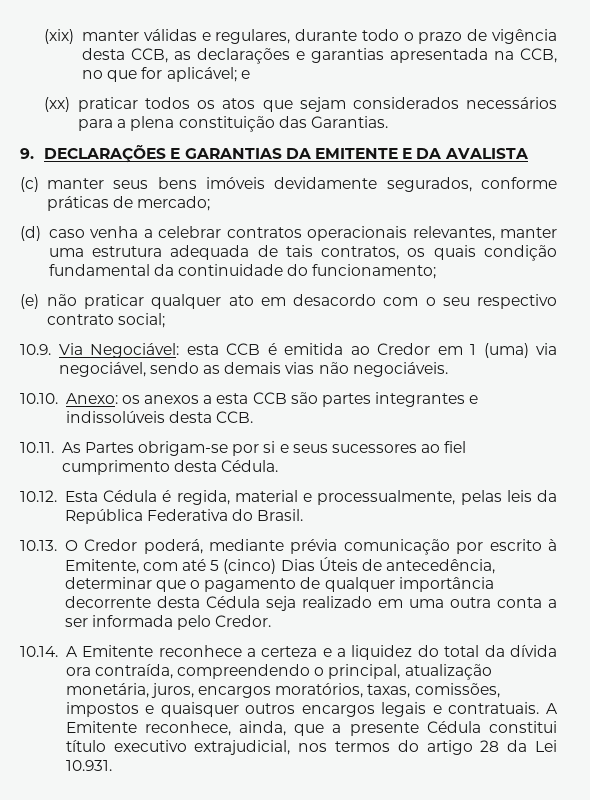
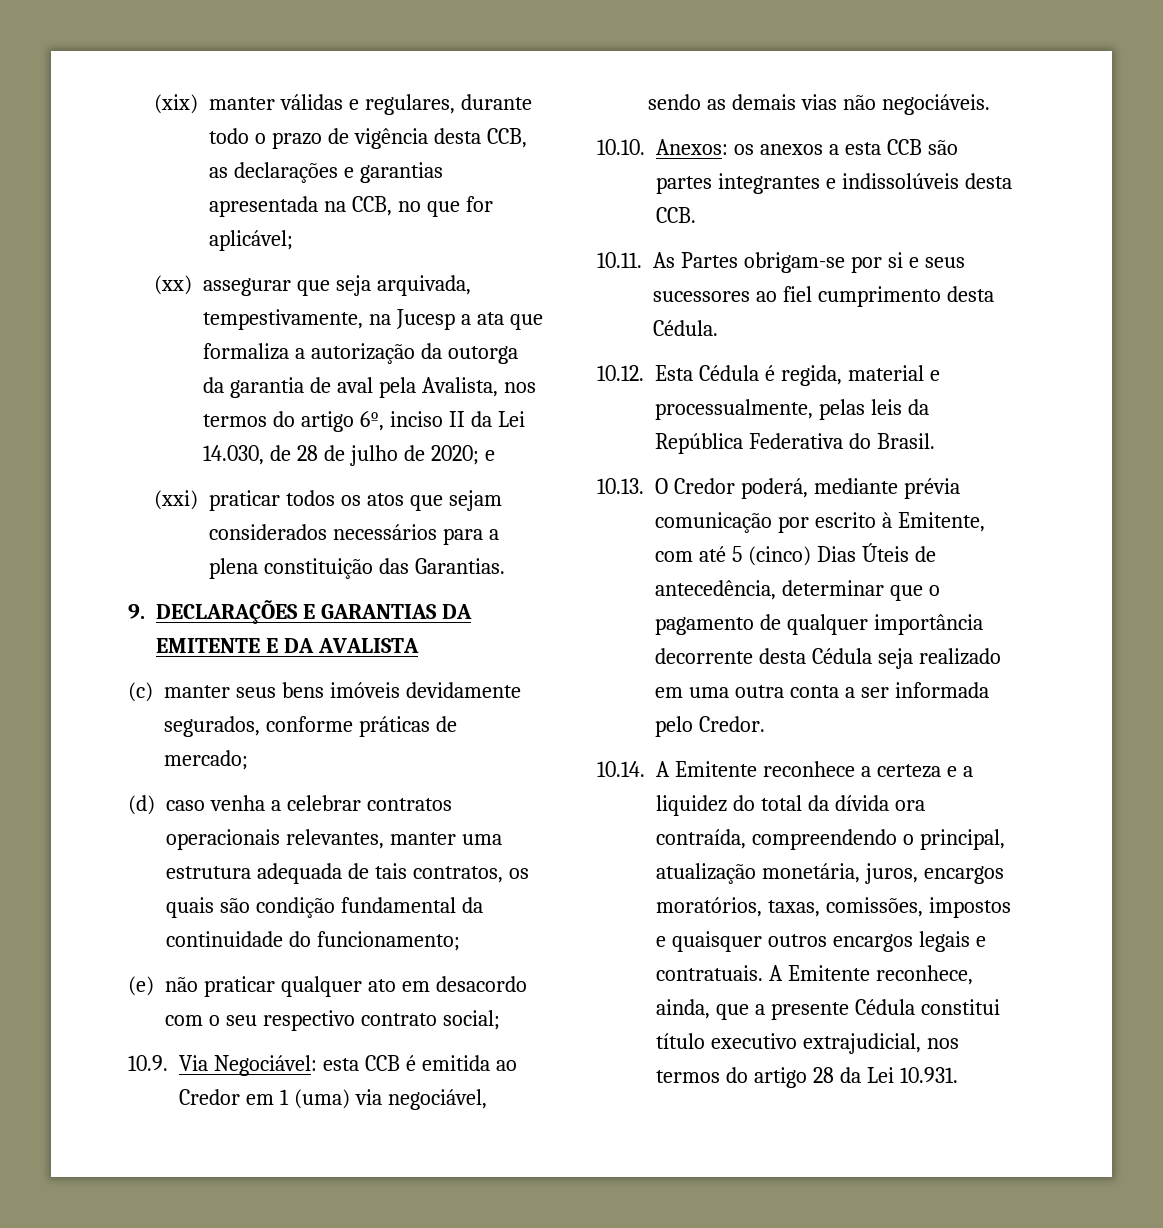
- (xix) manter válidas e regulares, durante todo o prazo de vigência desta CCB, as declarações e garantias apresentada na CCB, no que for aplicável; e
+ (xix) manter válidas e regulares, durante todo o prazo de vigência desta CCB, as declarações e garantias apresentada na CCB, no que for aplicável;
+ (xx) assegurar que seja arquivada, tempestivamente, na Jucesp a ata que formaliza a autorização da outorga da garantia de aval pela Avalista, nos termos do artigo 6º, inciso II da Lei 14.030, de 28 de julho de 2020; e
- (xx) praticar todos os atos que sejam considerados necessários para a plena constituição das Garantias.
+ (xxi) praticar todos os atos que sejam considerados necessários para a plena constituição das Garantias.
- (d) caso venha a celebrar contratos operacionais relevantes, manter uma estrutura adequada de tais contratos, os quais condição fundamental da continuidade do funcionamento;
+ (d) caso venha a celebrar contratos operacionais relevantes, manter uma estrutura adequada de tais contratos, os quais são condição fundamental da continuidade do funcionamento;
- 10.10. Anexo: os anexos a esta CCB são partes integrantes e indissolúveis desta CCB.
+ 10.10. Anexos: os anexos a esta CCB são partes integrantes e indissolúveis desta CCB.

